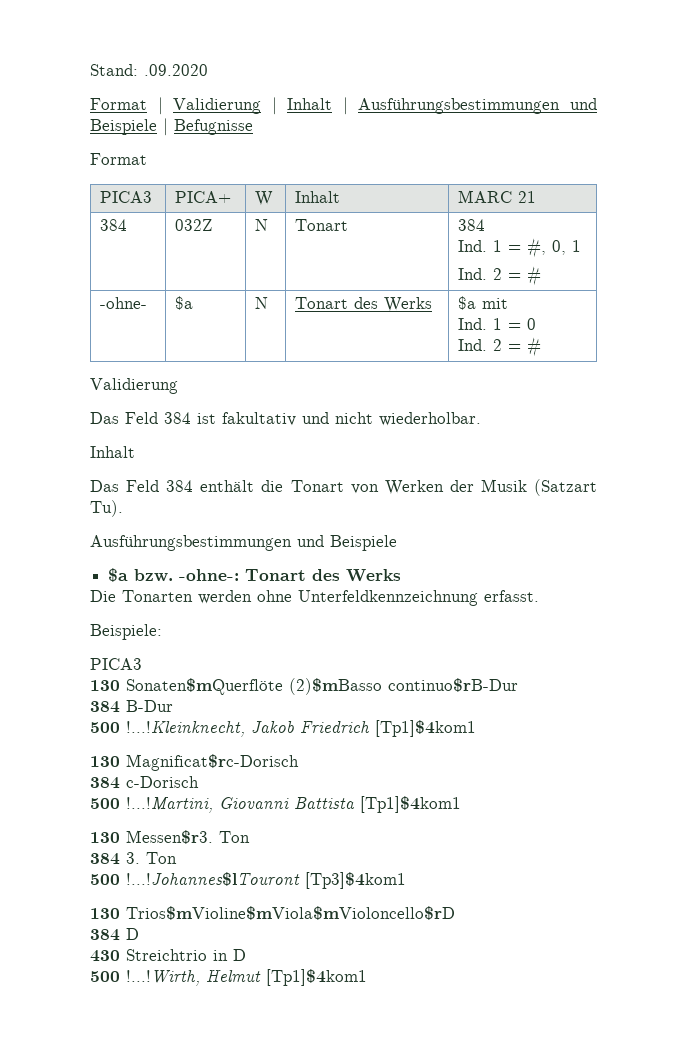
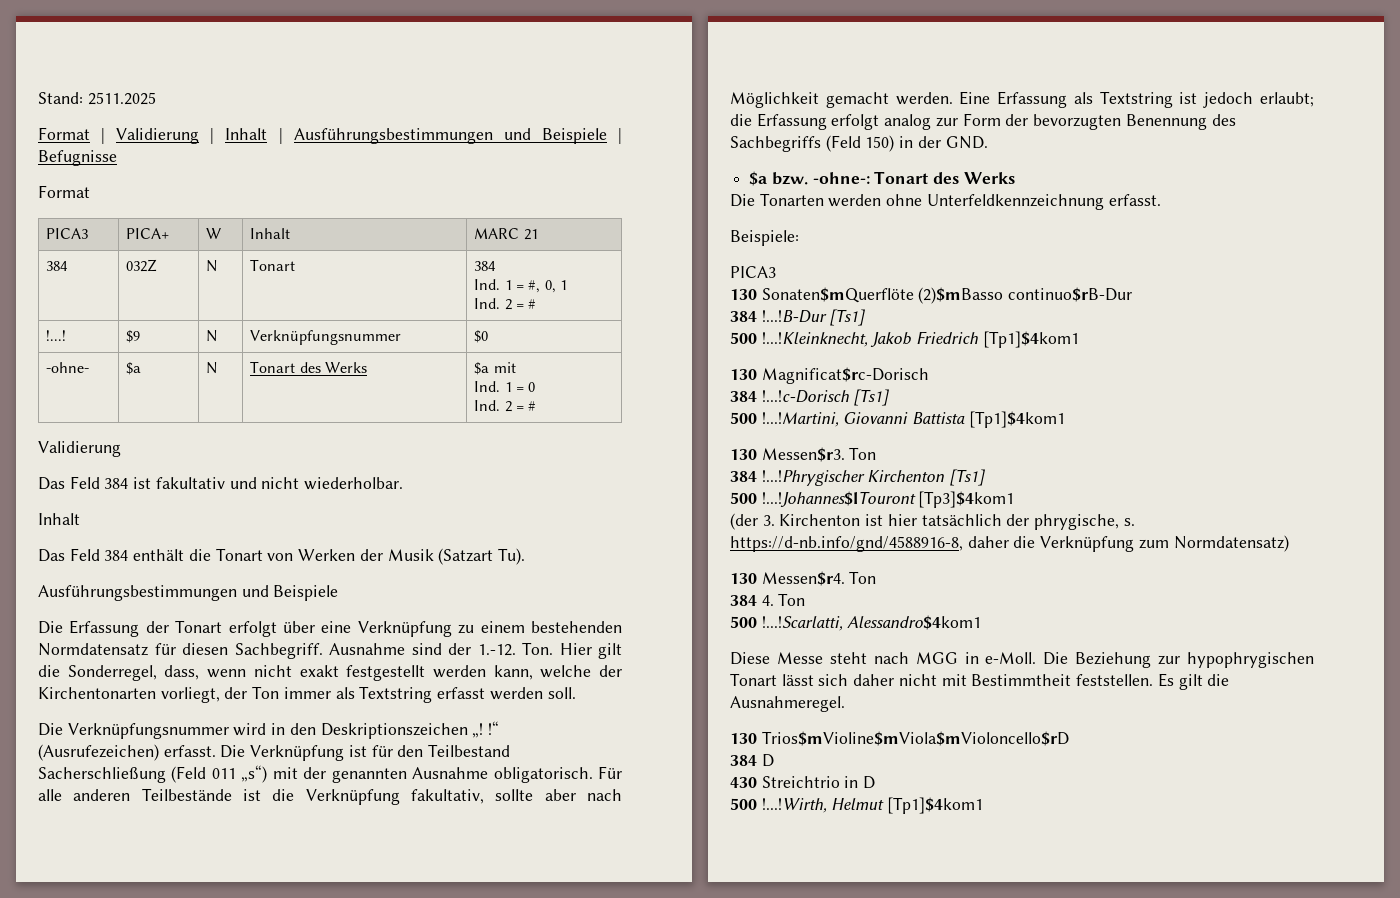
- Stand: .09.2020
+ Stand: 2511.2025
+ !...! | $9 | N | Verknüpfungsnummer | $0
+ Die Erfassung der Tonart erfolgt über eine Verknüpfung zu einem bestehenden Normdatensatz für diesen Sachbegriff. Ausnahme sind der 1.-12. Ton. Hier gilt die Sonderregel, dass, wenn nicht exakt festgestellt werden kann, welche der Kirchentonarten vorliegt, der Ton immer als Textstring erfasst werden soll.
+ Die Verknüpfungsnummer wird in den Deskriptionszeichen „! !“ (Ausrufezeichen) erfasst. Die Verknüpfung ist für den Teilbestand Sacherschließung (Feld 011 „s“) mit der genannten Ausnahme obligatorisch. Für alle anderen Teilbestände ist die Verknüpfung fakultativ, sollte aber nach Möglichkeit gemacht werden. Eine Erfassung als Textstring ist jedoch erlaubt; die Erfassung erfolgt analog zur Form der bevorzugten Benennung des Sachbegriffs (Feld 150) in der GND.
- 384 B-Dur
+ 384 !...!B-Dur [Ts1]
- 384 c-Dorisch
+ 384 !...!c-Dorisch [Ts1]
- 384 3. Ton
+ 384 !...!Phrygischer Kirchenton [Ts1]
+ (der 3. Kirchenton ist hier tatsächlich der phrygische, s. https://d-nb.info/gnd/4588916-8, daher die Verknüpfung zum Normdatensatz)
+ 130 Messen$r4. Ton
+ 384 4. Ton
+ 500 !...!Scarlatti, Alessandro$4kom1
+ Diese Messe steht nach MGG in e-Moll. Die Beziehung zur hypophrygischen Tonart lässt sich daher nicht mit Bestimmtheit feststellen. Es gilt die Ausnahmeregel.

